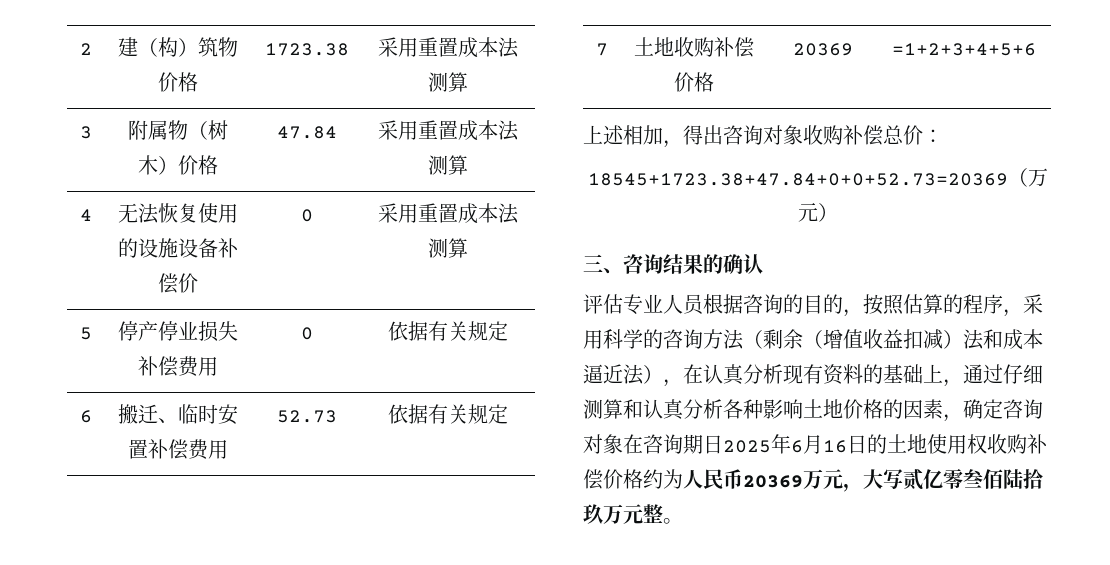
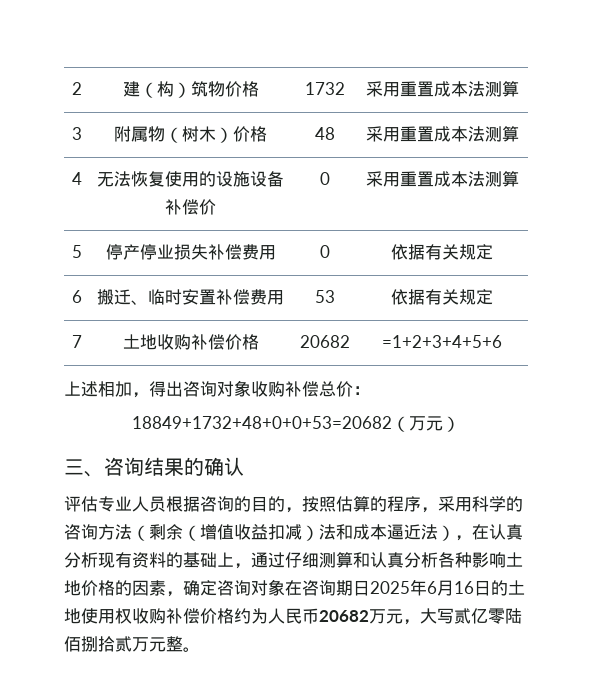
- 2 | 建（构）筑物价格 | 1723.38 | 采用重置成本法测算
+ 2 | 建（构）筑物价格 | 1732 | 采用重置成本法测算
- 3 | 附属物（树木）价格 | 47.84 | 采用重置成本法测算
+ 3 | 附属物（树木）价格 | 48 | 采用重置成本法测算
- 6 | 搬迁、临时安置补偿费用 | 52.73 | 依据有关规定
+ 6 | 搬迁、临时安置补偿费用 | 53 | 依据有关规定
- 7 | 土地收购补偿价格 | 20369 | =1+2+3+4+5+6
+ 7 | 土地收购补偿价格 | 20682 | =1+2+3+4+5+6
- 18545+1723.38+47.84+0+0+52.73=20369（万元）
+ 18849+1732+48+0+0+53=20682（万元）
- 评估专业人员根据咨询的目的，按照估算的程序，采用科学的咨询方法（剩余（增值收益扣减）法和成本逼近法），在认真分析现有资料的基础上，通过仔细测算和认真分析各种影响土地价格的因素，确定咨询对象在咨询期日2025年6月16日的土地使用权收购补偿价格约为人民币20369万元，大写贰亿零叁佰陆拾玖万元整。
+ 评估专业人员根据咨询的目的，按照估算的程序，采用科学的咨询方法（剩余（增值收益扣减）法和成本逼近法），在认真分析现有资料的基础上，通过仔细测算和认真分析各种影响土地价格的因素，确定咨询对象在咨询期日2025年6月16日的土地使用权收购补偿价格约为人民币20682万元，大写贰亿零陆佰捌拾贰万元整。

